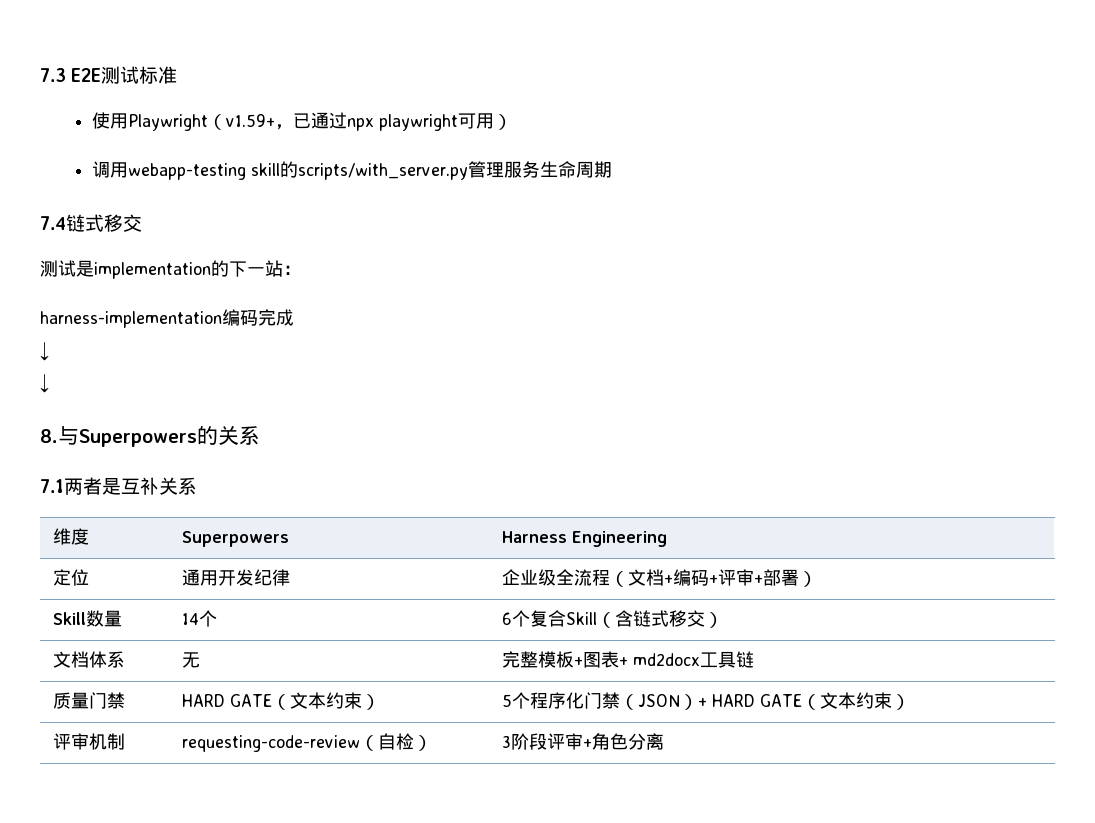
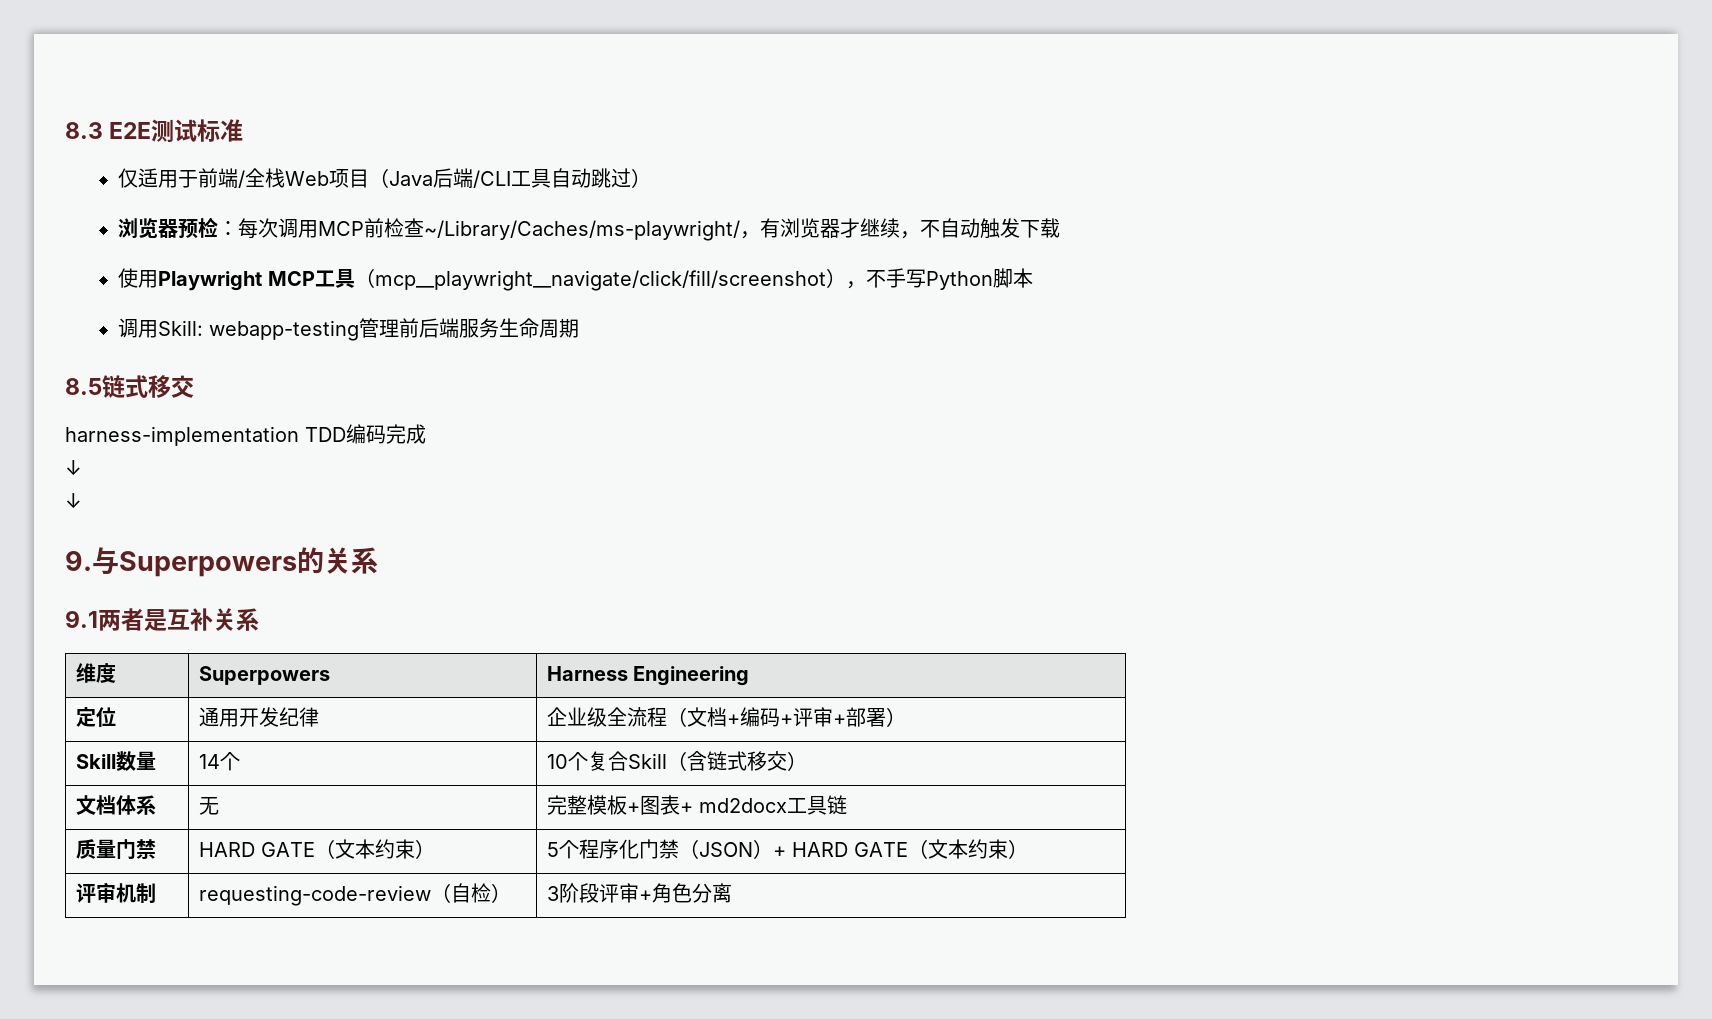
- 7.3 E2E测试标准
+ 8.3 E2E测试标准
- 使用Playwright（v1.59+，已通过npx playwright可用）
- 调用webapp-testing skill的scripts/with_server.py管理服务生命周期
+ 仅适用于前端/全栈Web项目（Java后端/CLI工具自动跳过）
+ 浏览器预检：每次调用MCP前检查~/Library/Caches/ms-playwright/，有浏览器才继续，不自动触发下载
+ 使用Playwright MCP工具（mcp__playwright__navigate/click/fill/screenshot），不手写Python脚本
+ 调用Skill: webapp-testing管理前后端服务生命周期
- 7.4链式移交
- 测试是implementation的下一站：
+ 8.5链式移交
- harness-implementation编码完成
+ harness-implementation TDD编码完成
- 8.与Superpowers的关系
+ 9.与Superpowers的关系
- 7.1两者是互补关系
+ 9.1两者是互补关系
- Skill数量 | 14个 | 6个复合Skill（含链式移交）
+ Skill数量 | 14个 | 10个复合Skill（含链式移交）

